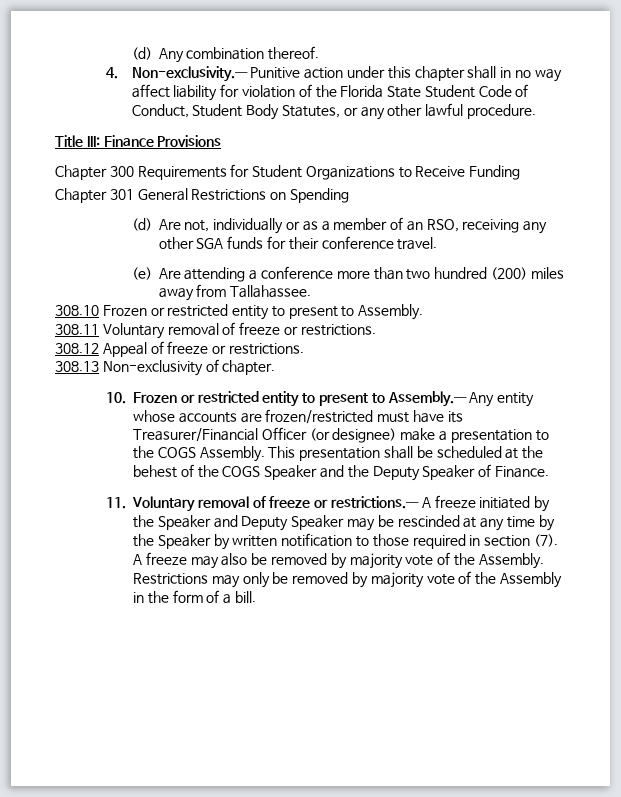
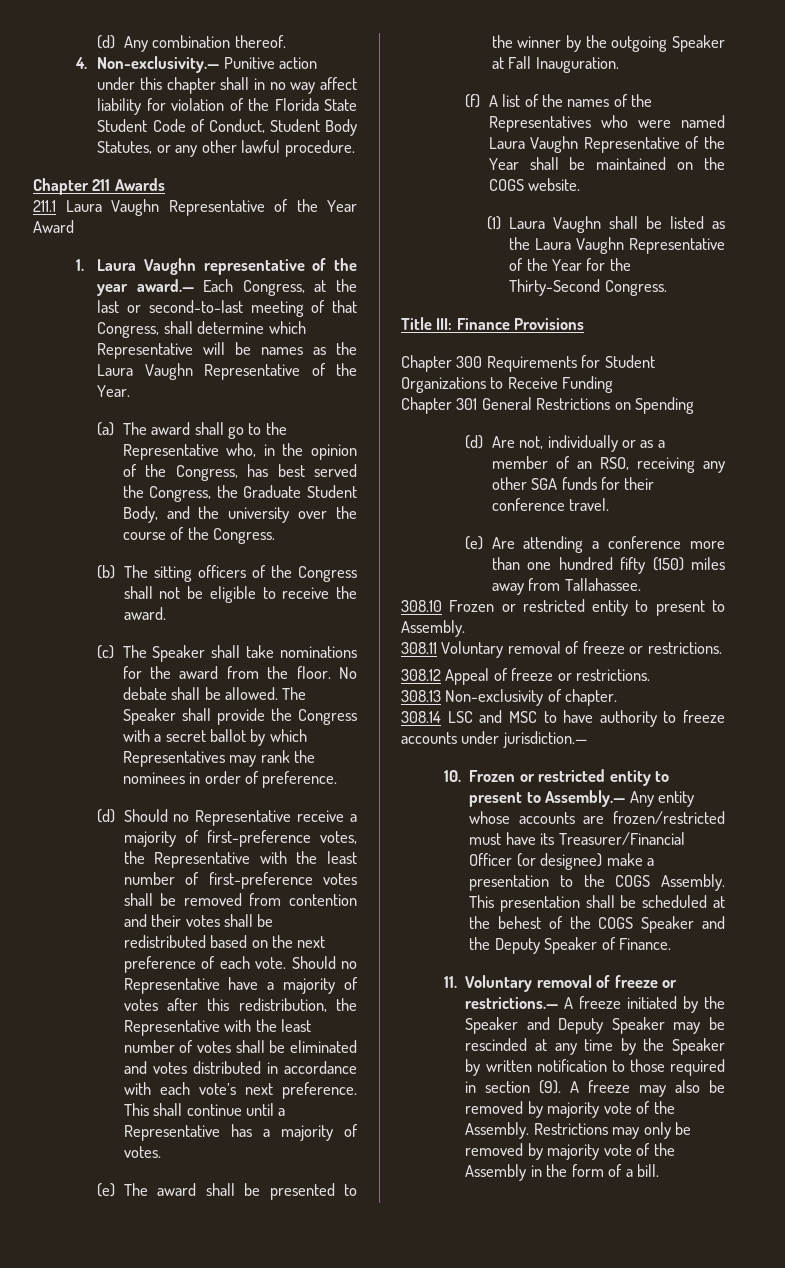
+ Chapter 211 Awards
+ 211.1 Laura Vaughn Representative of the Year Award
+ 1. Laura Vaughn representative of the year award.— Each Congress, at the last or second-to-last meeting of that Congress, shall determine which Representative will be names as the Laura Vaughn Representative of the Year.
+ (a) The award shall go to the Representative who, in the opinion of the Congress, has best served the Congress, the Graduate Student Body, and the university over the course of the Congress.
+ (b) The sitting officers of the Congress shall not be eligible to receive the award.
+ (c) The Speaker shall take nominations for the award from the floor. No debate shall be allowed. The Speaker shall provide the Congress with a secret ballot by which Representatives may rank the nominees in order of preference.
+ (d) Should no Representative receive a majority of first-preference votes, the Representative with the least number of first-preference votes shall be removed from contention and their votes shall be redistributed based on the next preference of each vote. Should no Representative have a majority of votes after this redistribution, the Representative with the least number of votes shall be eliminated and votes distributed in accordance with each vote’s next preference. This shall continue until a Representative has a majority of votes.
+ (e) The award shall be presented to the winner by the outgoing Speaker at Fall Inauguration.
+ (f) A list of the names of the Representatives who were named Laura Vaughn Representative of the Year shall be maintained on the COGS website.
+ (1) Laura Vaughn shall be listed as the Laura Vaughn Representative of the Year for the Thirty-Second Congress.
- (e) Are attending a conference more than two hundred (200) miles away from Tallahassee.
+ (e) Are attending a conference more than one hundred fifty (150) miles away from Tallahassee.
+ 308.14 LSC and MSC to have authority to freeze accounts under jurisdiction.—
- 11. Voluntary removal of freeze or restrictions.— A freeze initiated by the Speaker and Deputy Speaker may be rescinded at any time by the Speaker by written notification to those required in section (7).
+ 11. Voluntary removal of freeze or restrictions.— A freeze initiated by the Speaker and Deputy Speaker may be rescinded at any time by the Speaker by written notification to those required in section (9).

